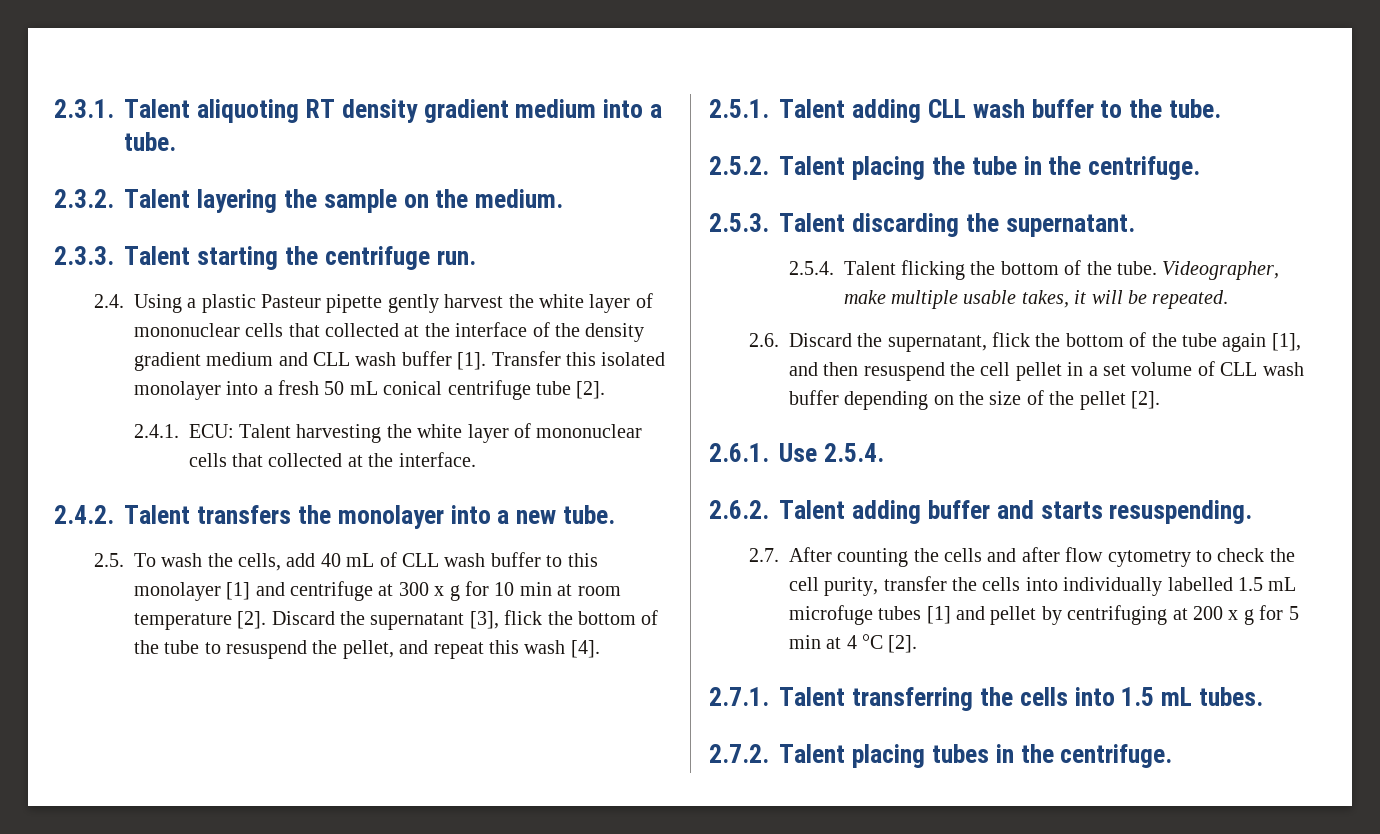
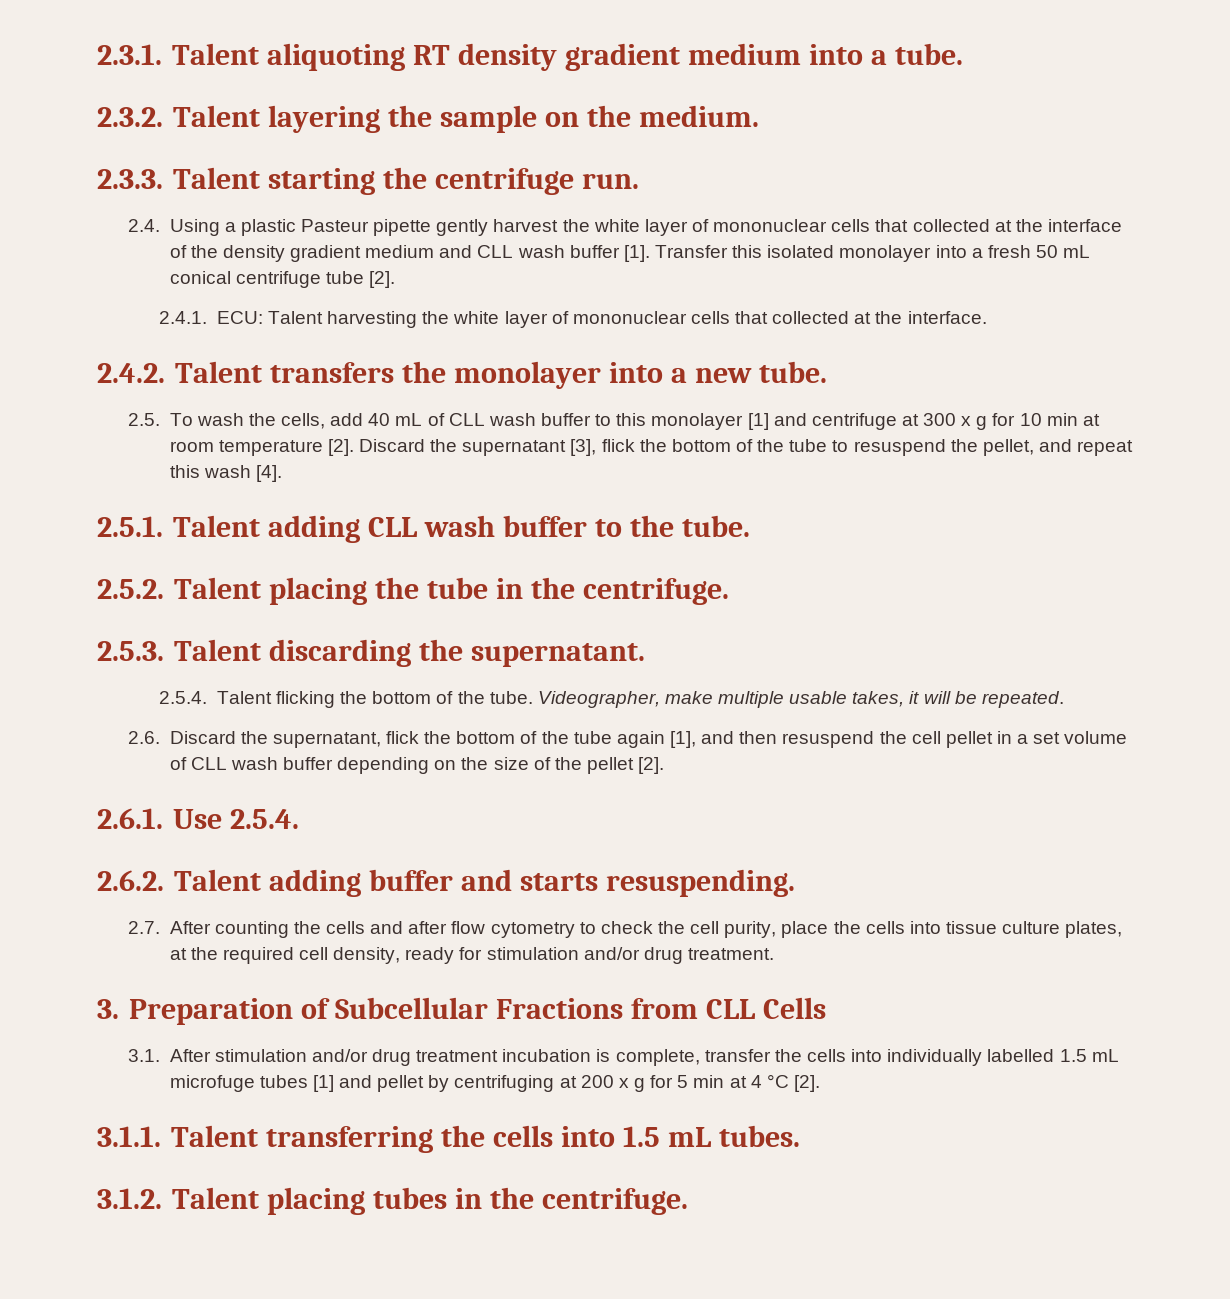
- 2.7. After counting the cells and after flow cytometry to check the cell purity, transfer the cells into individually labelled 1.5 mL microfuge tubes [1] and pellet by centrifuging at 200 x g for 5 min at 4 °C [2].
+ 2.7. After counting the cells and after flow cytometry to check the cell purity, place the cells into tissue culture plates, at the required cell density, ready for stimulation and/or drug treatment.
+ 3. Preparation of Subcellular Fractions from CLL Cells
+ 3.1. After stimulation and/or drug treatment incubation is complete, transfer the cells into individually labelled 1.5 mL microfuge tubes [1] and pellet by centrifuging at 200 x g for 5 min at 4 °C [2].
- 2.7.1. Talent transferring the cells into 1.5 mL tubes.
+ 3.1.1. Talent transferring the cells into 1.5 mL tubes.
- 2.7.2. Talent placing tubes in the centrifuge.
+ 3.1.2. Talent placing tubes in the centrifuge.

